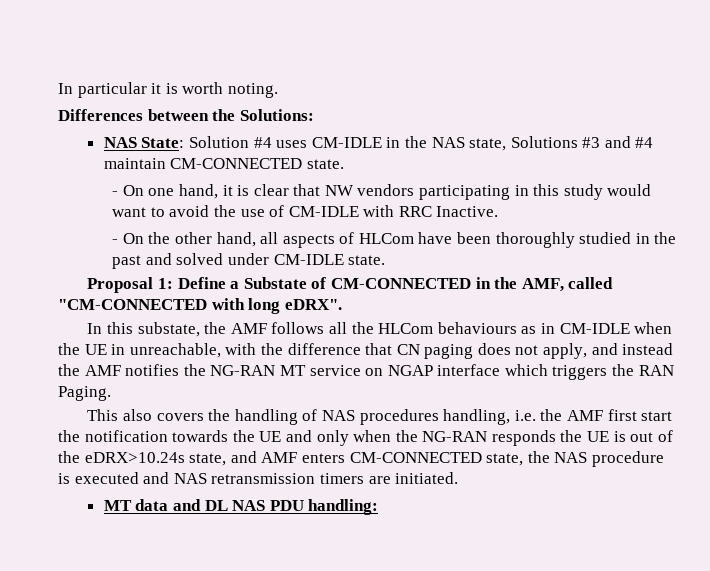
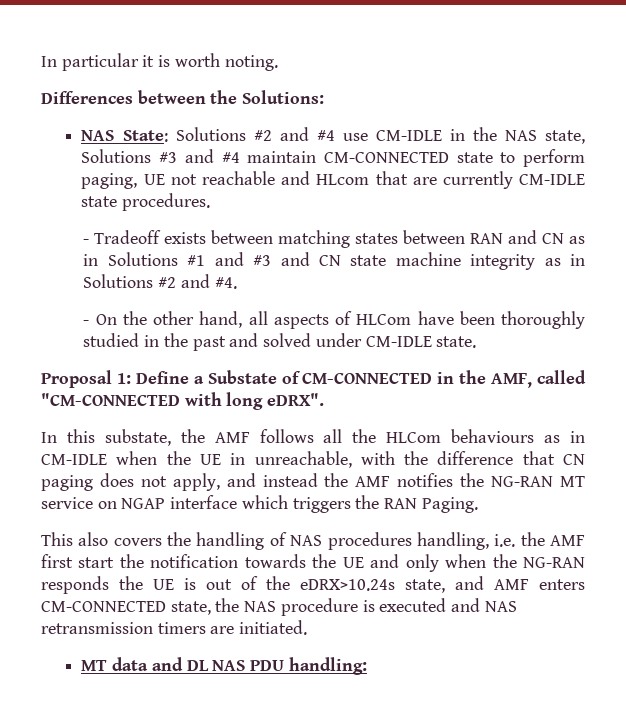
- NAS State: Solution #4 uses CM-IDLE in the NAS state, Solutions #3 and #4 maintain CM-CONNECTED state.
- - On one hand, it is clear that NW vendors participating in this study would want to avoid the use of CM-IDLE with RRC Inactive.
+ NAS State: Solutions #2 and #4 use CM-IDLE in the NAS state, Solutions #3 and #4 maintain CM-CONNECTED state to perform paging, UE not reachable and HLcom that are currently CM-IDLE state procedures.
+ - Tradeoff exists between matching states between RAN and CN as in Solutions #1 and #3 and CN state machine integrity as in Solutions #2 and #4.

